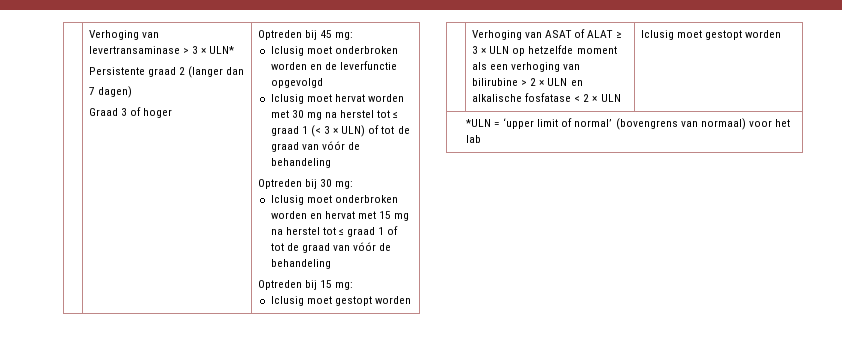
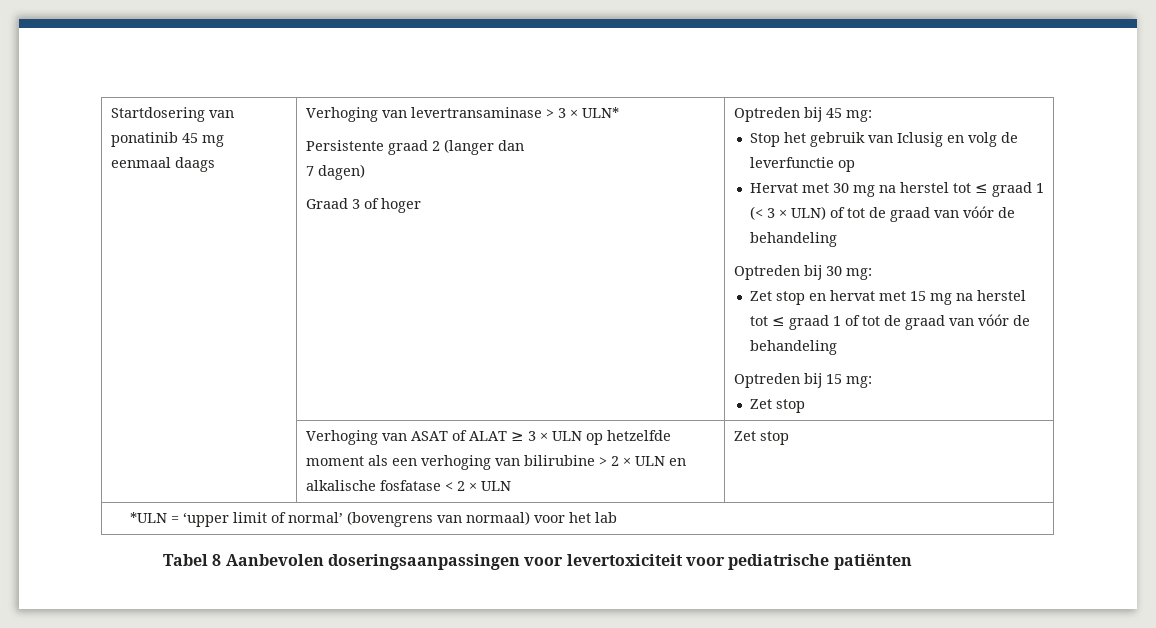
+ Startdosering van ponatinib 45 mg eenmaal daags
- Iclusig moet onderbroken worden en de leverfunctie opgevolgd
- Iclusig moet hervat worden met 30 mg na herstel tot ≤ graad 1 (< 3 × ULN) of tot de graad van vóór de behandeling
+ Stop het gebruik van Iclusig en volg de leverfunctie op
+ Hervat met 30 mg na herstel tot ≤ graad 1 (< 3 × ULN) of tot de graad van vóór de behandeling
- Iclusig moet onderbroken worden en hervat met 15 mg na herstel tot ≤ graad 1 of tot de graad van vóór de behandeling
+ Zet stop en hervat met 15 mg na herstel tot ≤ graad 1 of tot de graad van vóór de behandeling
  Optreden bij 15 mg:
- Iclusig moet gestopt worden
+ Zet stop
- | Verhoging van ASAT of ALAT ≥ 3 × ULN op hetzelfde moment als een verhoging van bilirubine > 2 × ULN en alkalische fosfatase < 2 × ULN | Iclusig moet gestopt worden
+ | Verhoging van ASAT of ALAT ≥ 3 × ULN op hetzelfde moment als een verhoging van bilirubine > 2 × ULN en alkalische fosfatase < 2 × ULN | Zet stop
+ Tabel 8 Aanbevolen doseringsaanpassingen voor levertoxiciteit voor pediatrische patiënten

